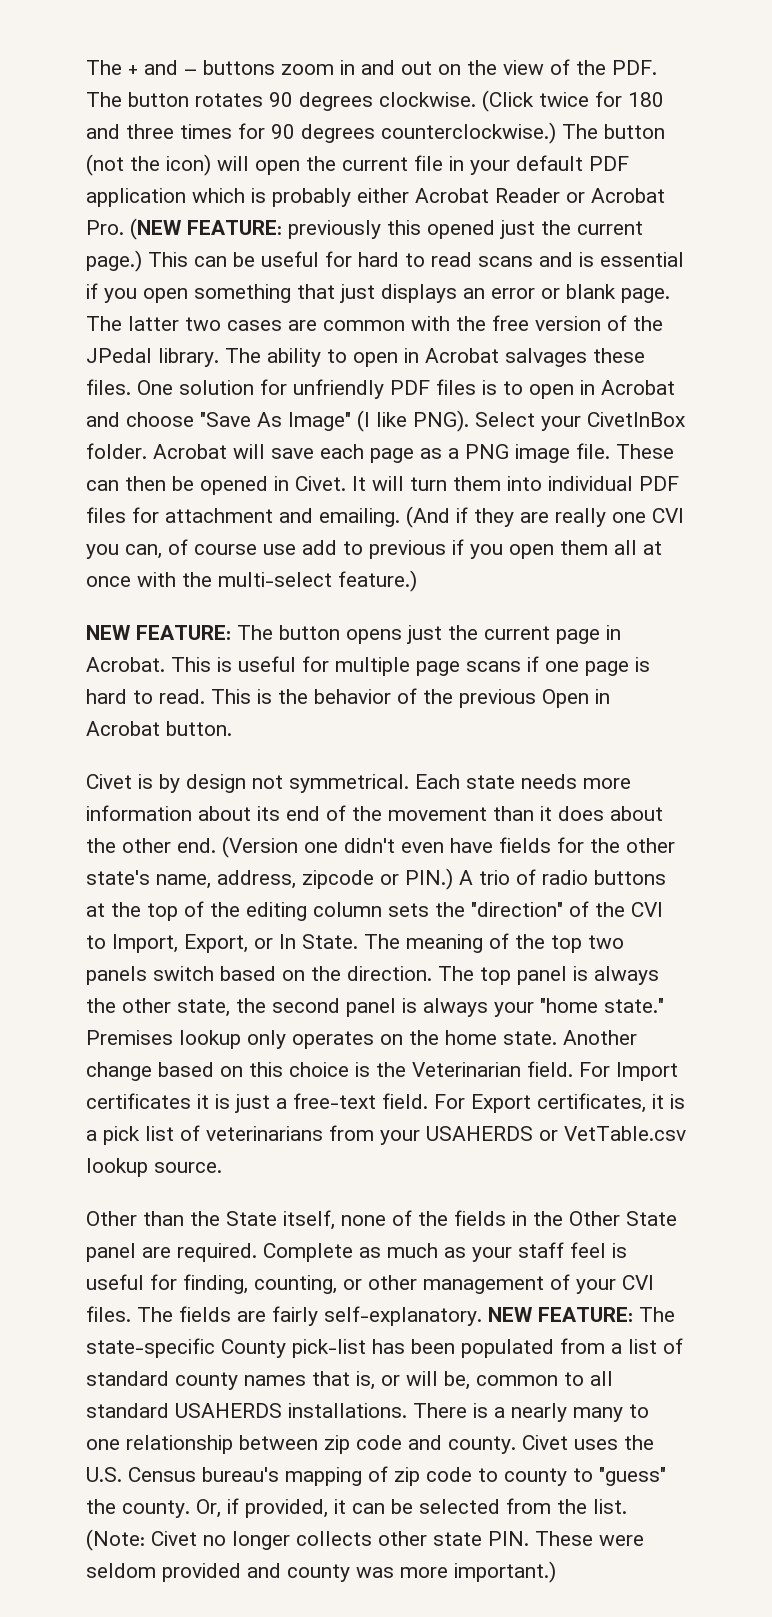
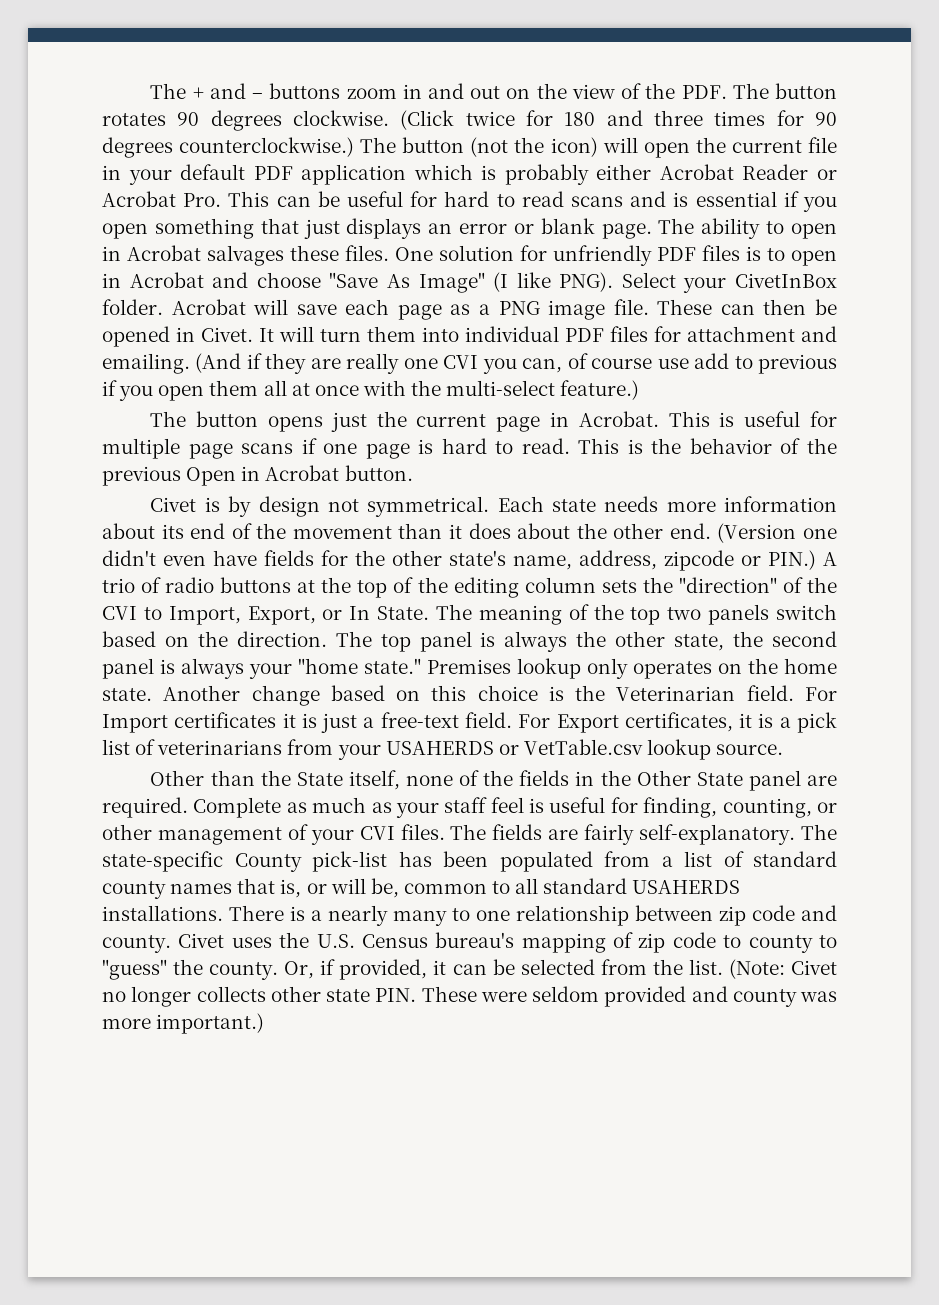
- The button (not the icon) will open the current file in your default PDF application which is probably either Acrobat Reader or Acrobat Pro. (NEW FEATURE: previously this opened just the current page.) This can be useful for hard to read scans and is essential if you open something that just displays an error or blank page.
+ The button (not the icon) will open the current file in your default PDF application which is probably either Acrobat Reader or Acrobat Pro. This can be useful for hard to read scans and is essential if you open something that just displays an error or blank page.
- The latter two cases are common with the free version of the JPedal library. The ability to open in Acrobat salvages these files.
+ The ability to open in Acrobat salvages these files.
- NEW FEATURE: The button opens just the current page in Acrobat.
+ The button opens just the current page in Acrobat.
- NEW FEATURE: The state-specific County pick-list has been populated from a list of standard county names that is, or will be, common to all standard USAHERDS installations.
+ The state-specific County pick-list has been populated from a list of standard county names that is, or will be, common to all standard USAHERDS installations.

